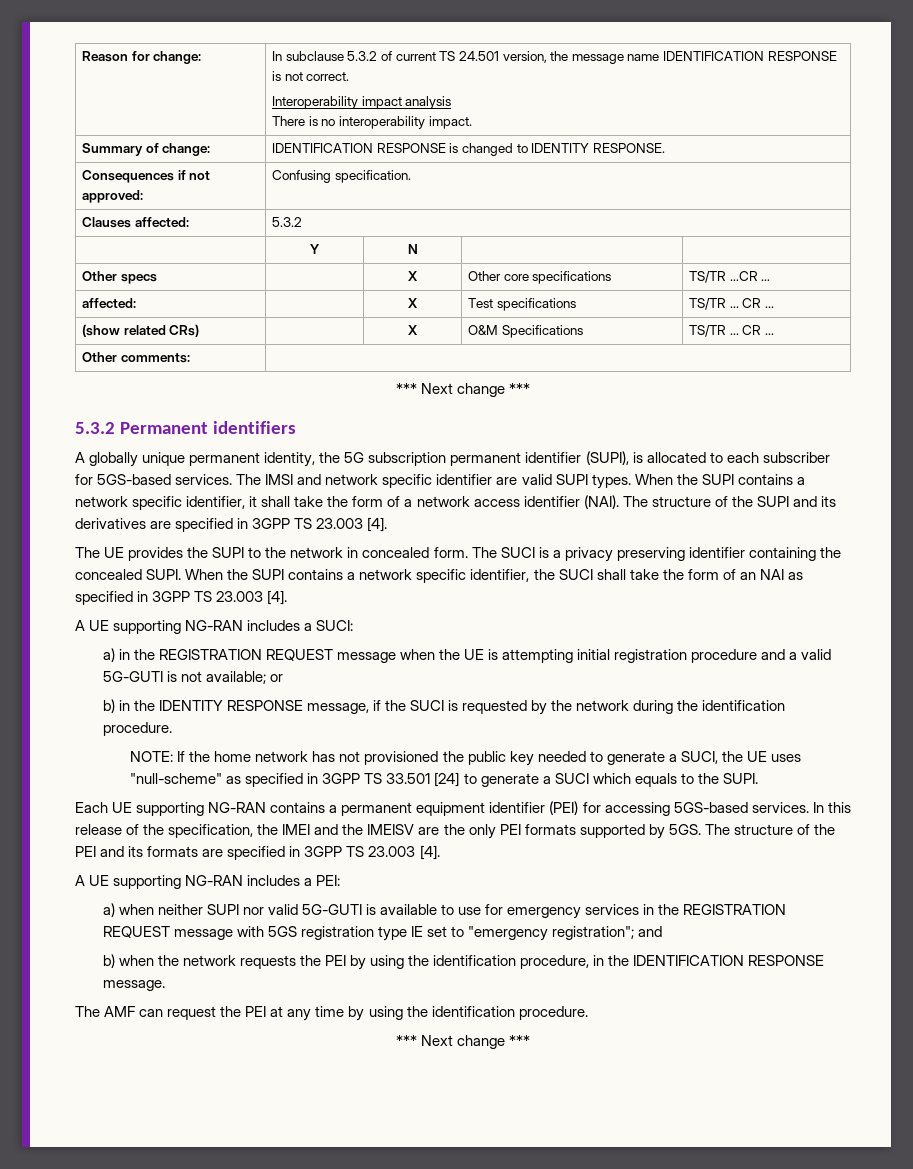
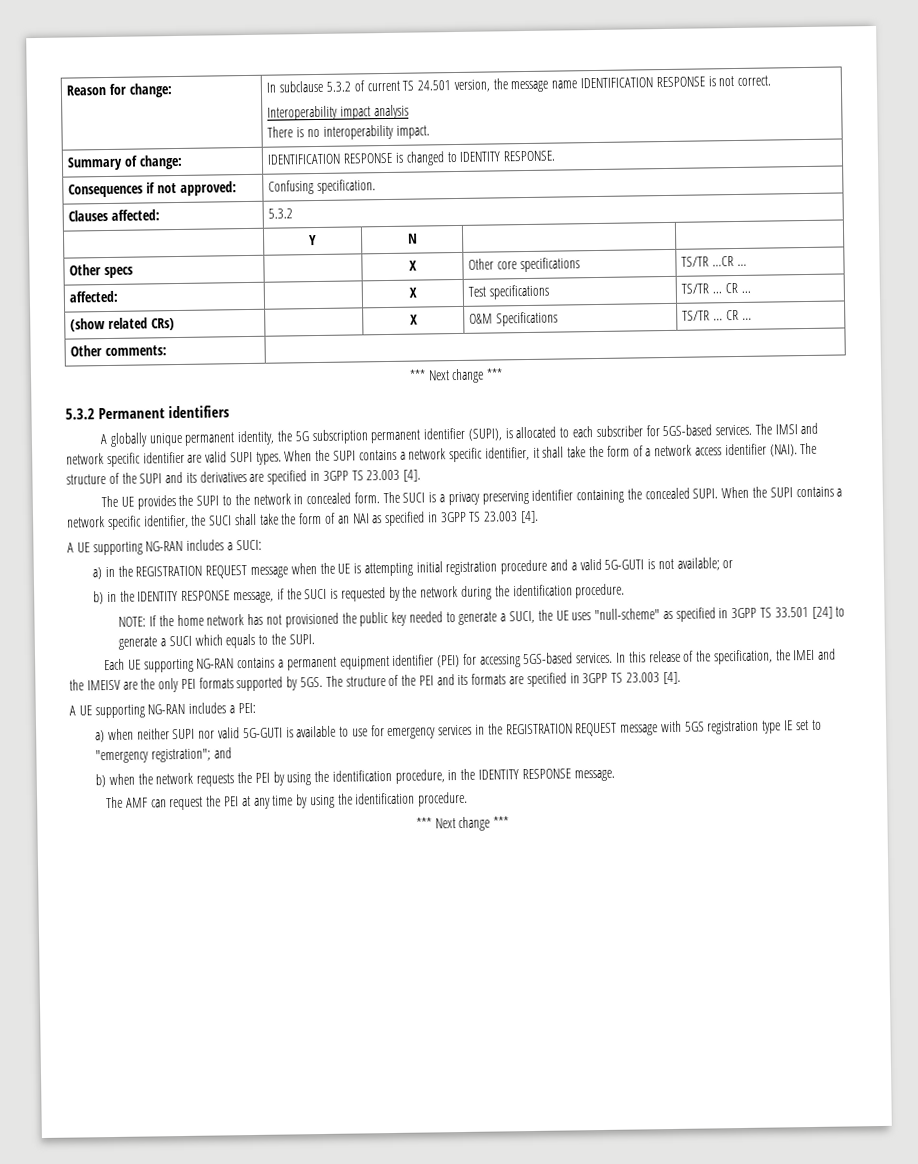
- b) when the network requests the PEI by using the identification procedure, in the IDENTIFICATION RESPONSE message.
+ b) when the network requests the PEI by using the identification procedure, in the IDENTITY RESPONSE message.

